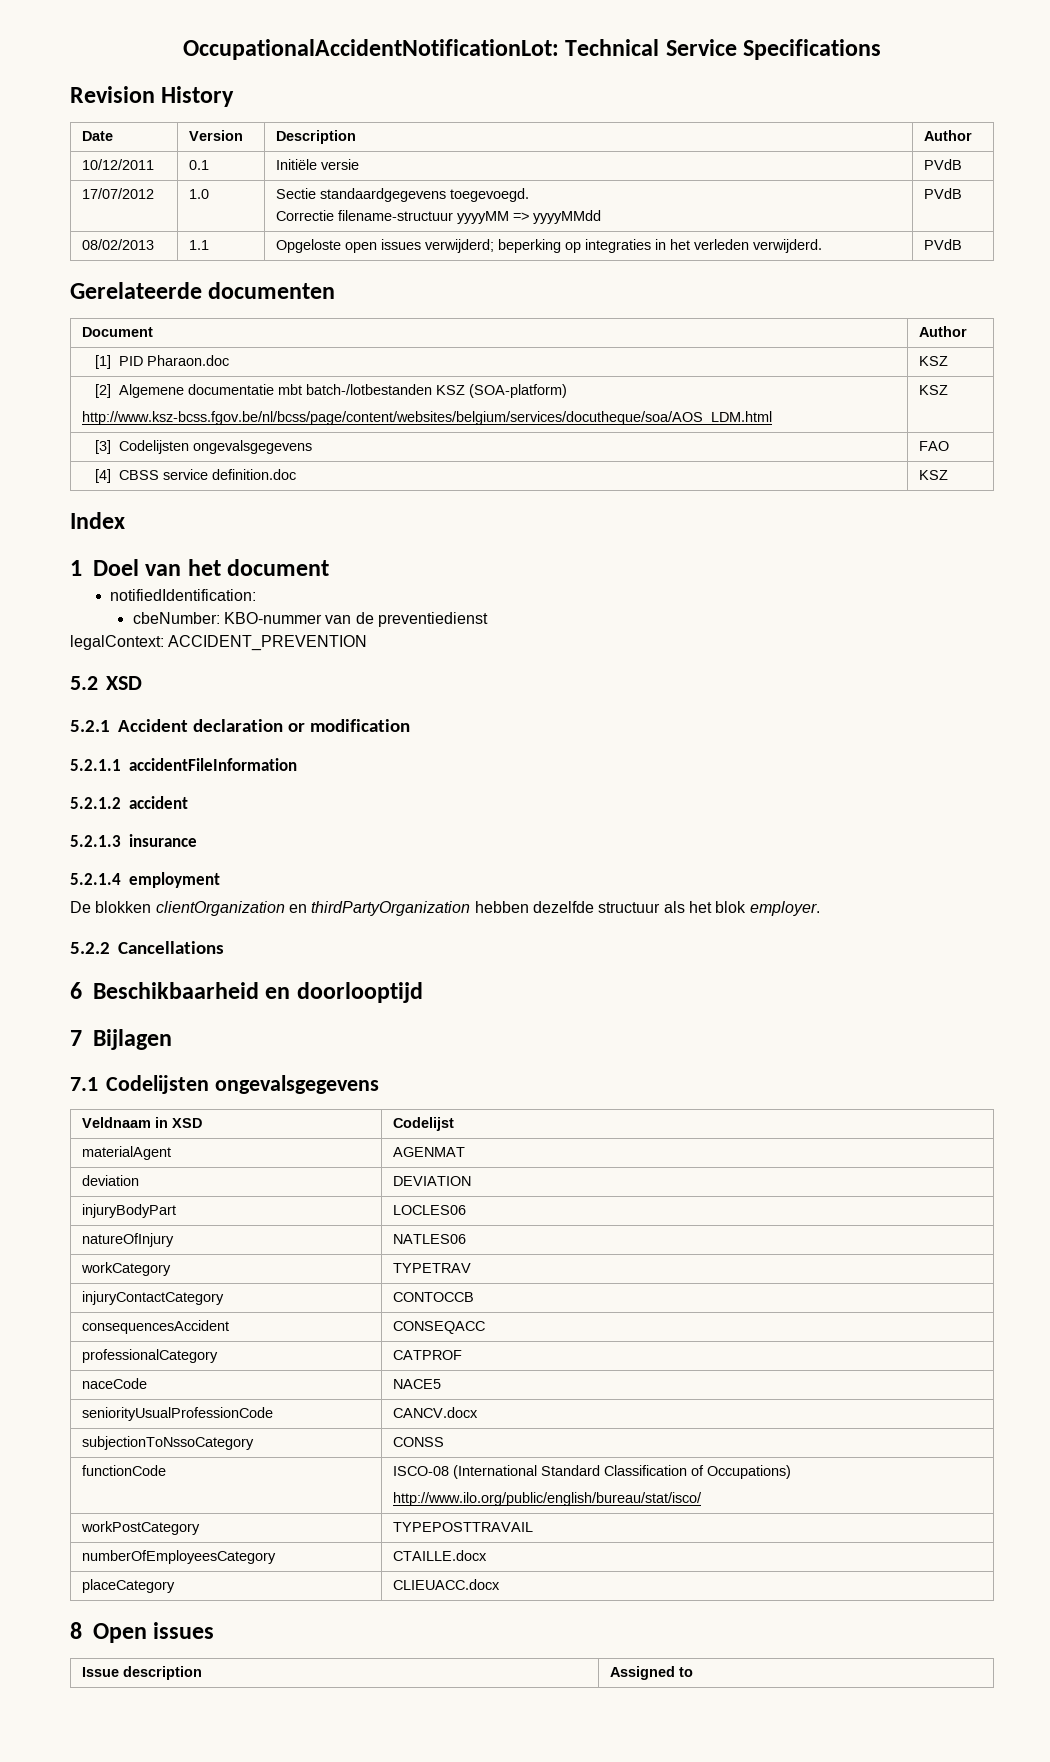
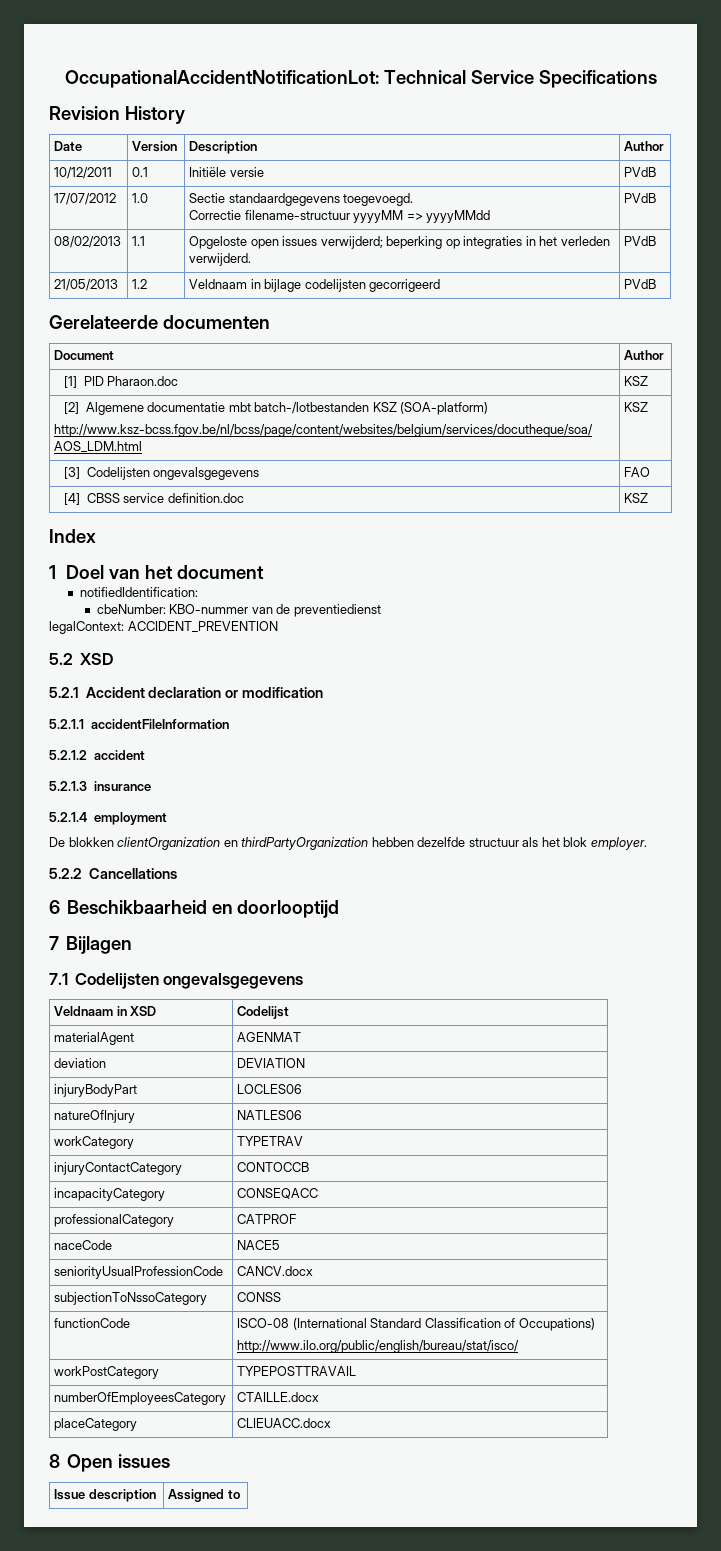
+ 21/05/2013 | 1.2 | Veldnaam in bijlage codelijsten gecorrigeerd | PVdB
- consequencesAccident | CONSEQACC
+ incapacityCategory | CONSEQACC

